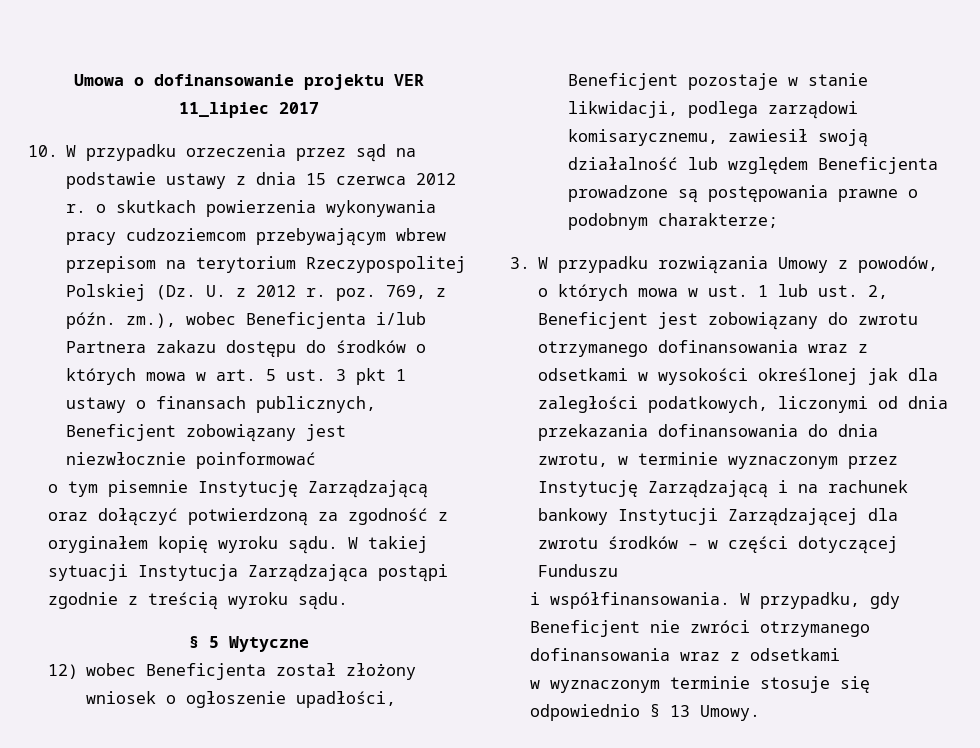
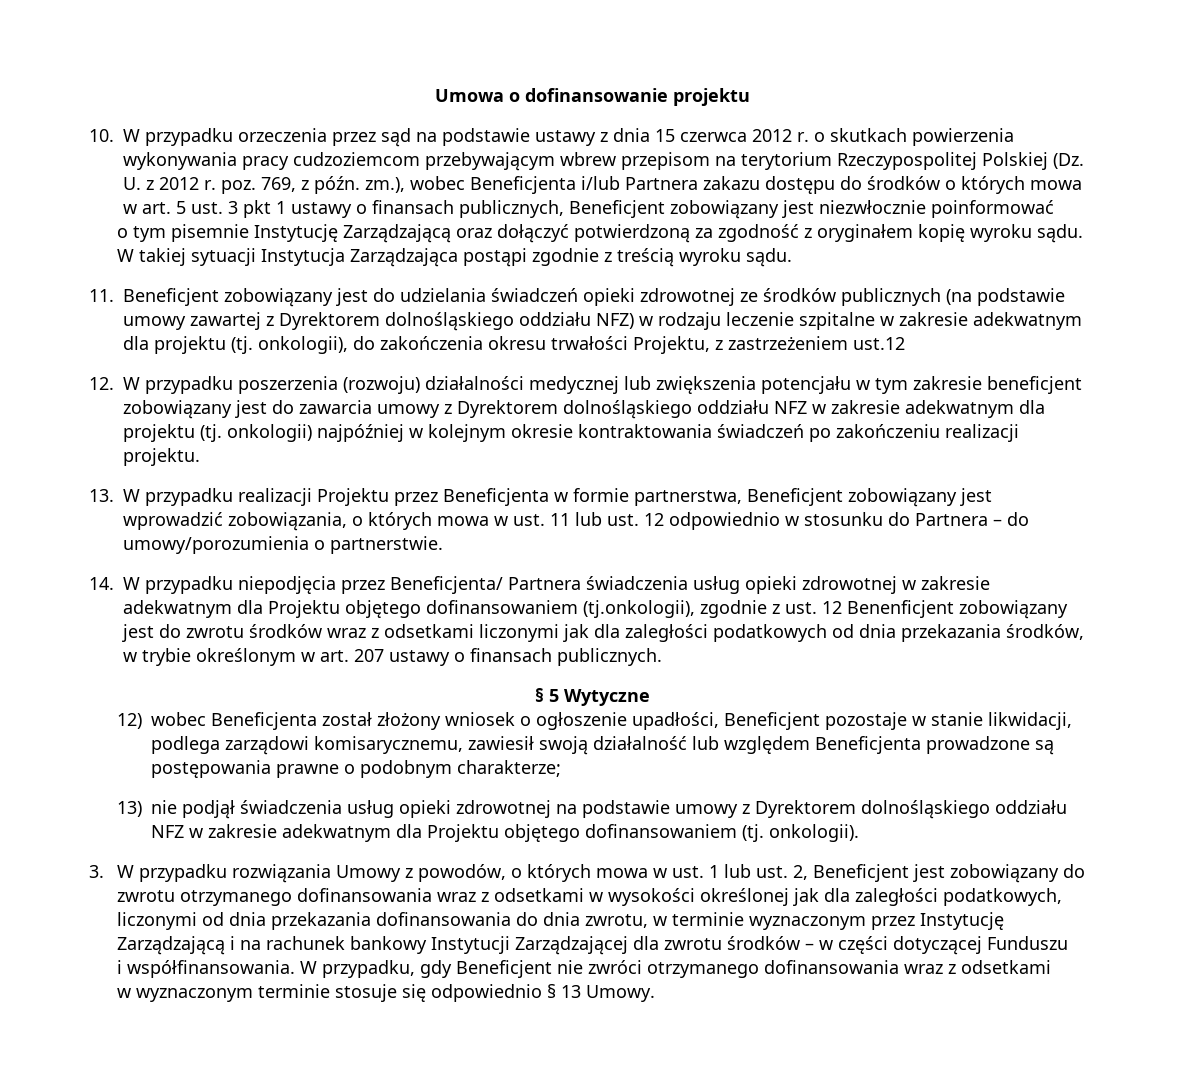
- Umowa o dofinansowanie projektu VER 11_lipiec 2017
+ Umowa o dofinansowanie projektu
+ 11. Beneficjent zobowiązany jest do udzielania świadczeń opieki zdrowotnej ze środków publicznych (na podstawie umowy zawartej z Dyrektorem dolnośląskiego oddziału NFZ) w rodzaju leczenie szpitalne w zakresie adekwatnym dla projektu (tj. onkologii), do zakończenia okresu trwałości Projektu, z zastrzeżeniem ust.12
+ 12. W przypadku poszerzenia (rozwoju) działalności medycznej lub zwiększenia potencjału w tym zakresie beneficjent zobowiązany jest do zawarcia umowy z Dyrektorem dolnośląskiego oddziału NFZ w zakresie adekwatnym dla projektu (tj. onkologii) najpóźniej w kolejnym okresie kontraktowania świadczeń po zakończeniu realizacji projektu.
+ 13. W przypadku realizacji Projektu przez Beneficjenta w formie partnerstwa, Beneficjent zobowiązany jest wprowadzić zobowiązania, o których mowa w ust. 11 lub ust. 12 odpowiednio w stosunku do Partnera – do umowy/porozumienia o partnerstwie.
+ 14. W przypadku niepodjęcia przez Beneficjenta/ Partnera świadczenia usług opieki zdrowotnej w zakresie adekwatnym dla Projektu objętego dofinansowaniem (tj.onkologii), zgodnie z ust. 12 Benenficjent zobowiązany jest do zwrotu środków wraz z odsetkami liczonymi jak dla zaległości podatkowych od dnia przekazania środków, w trybie określonym w art. 207 ustawy o finansach publicznych.
+ 13) nie podjął świadczenia usług opieki zdrowotnej na podstawie umowy z Dyrektorem dolnośląskiego oddziału NFZ w zakresie adekwatnym dla Projektu objętego dofinansowaniem (tj. onkologii).

